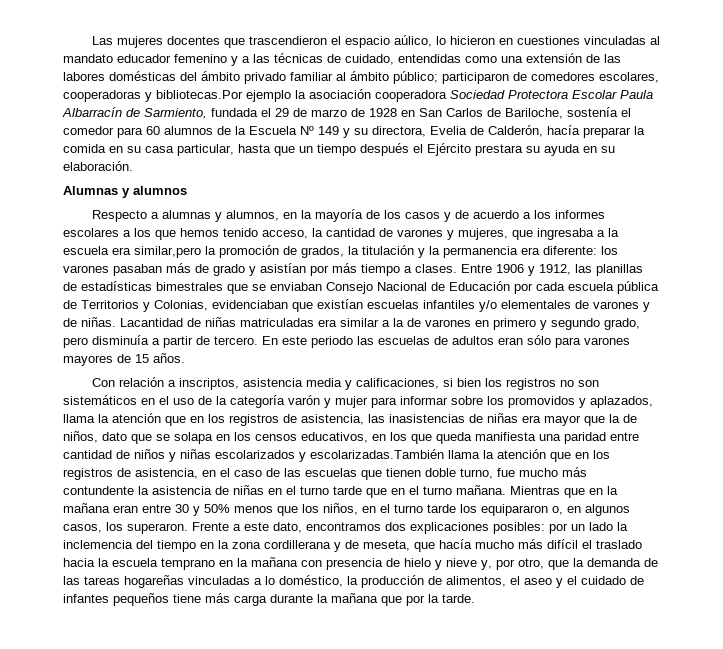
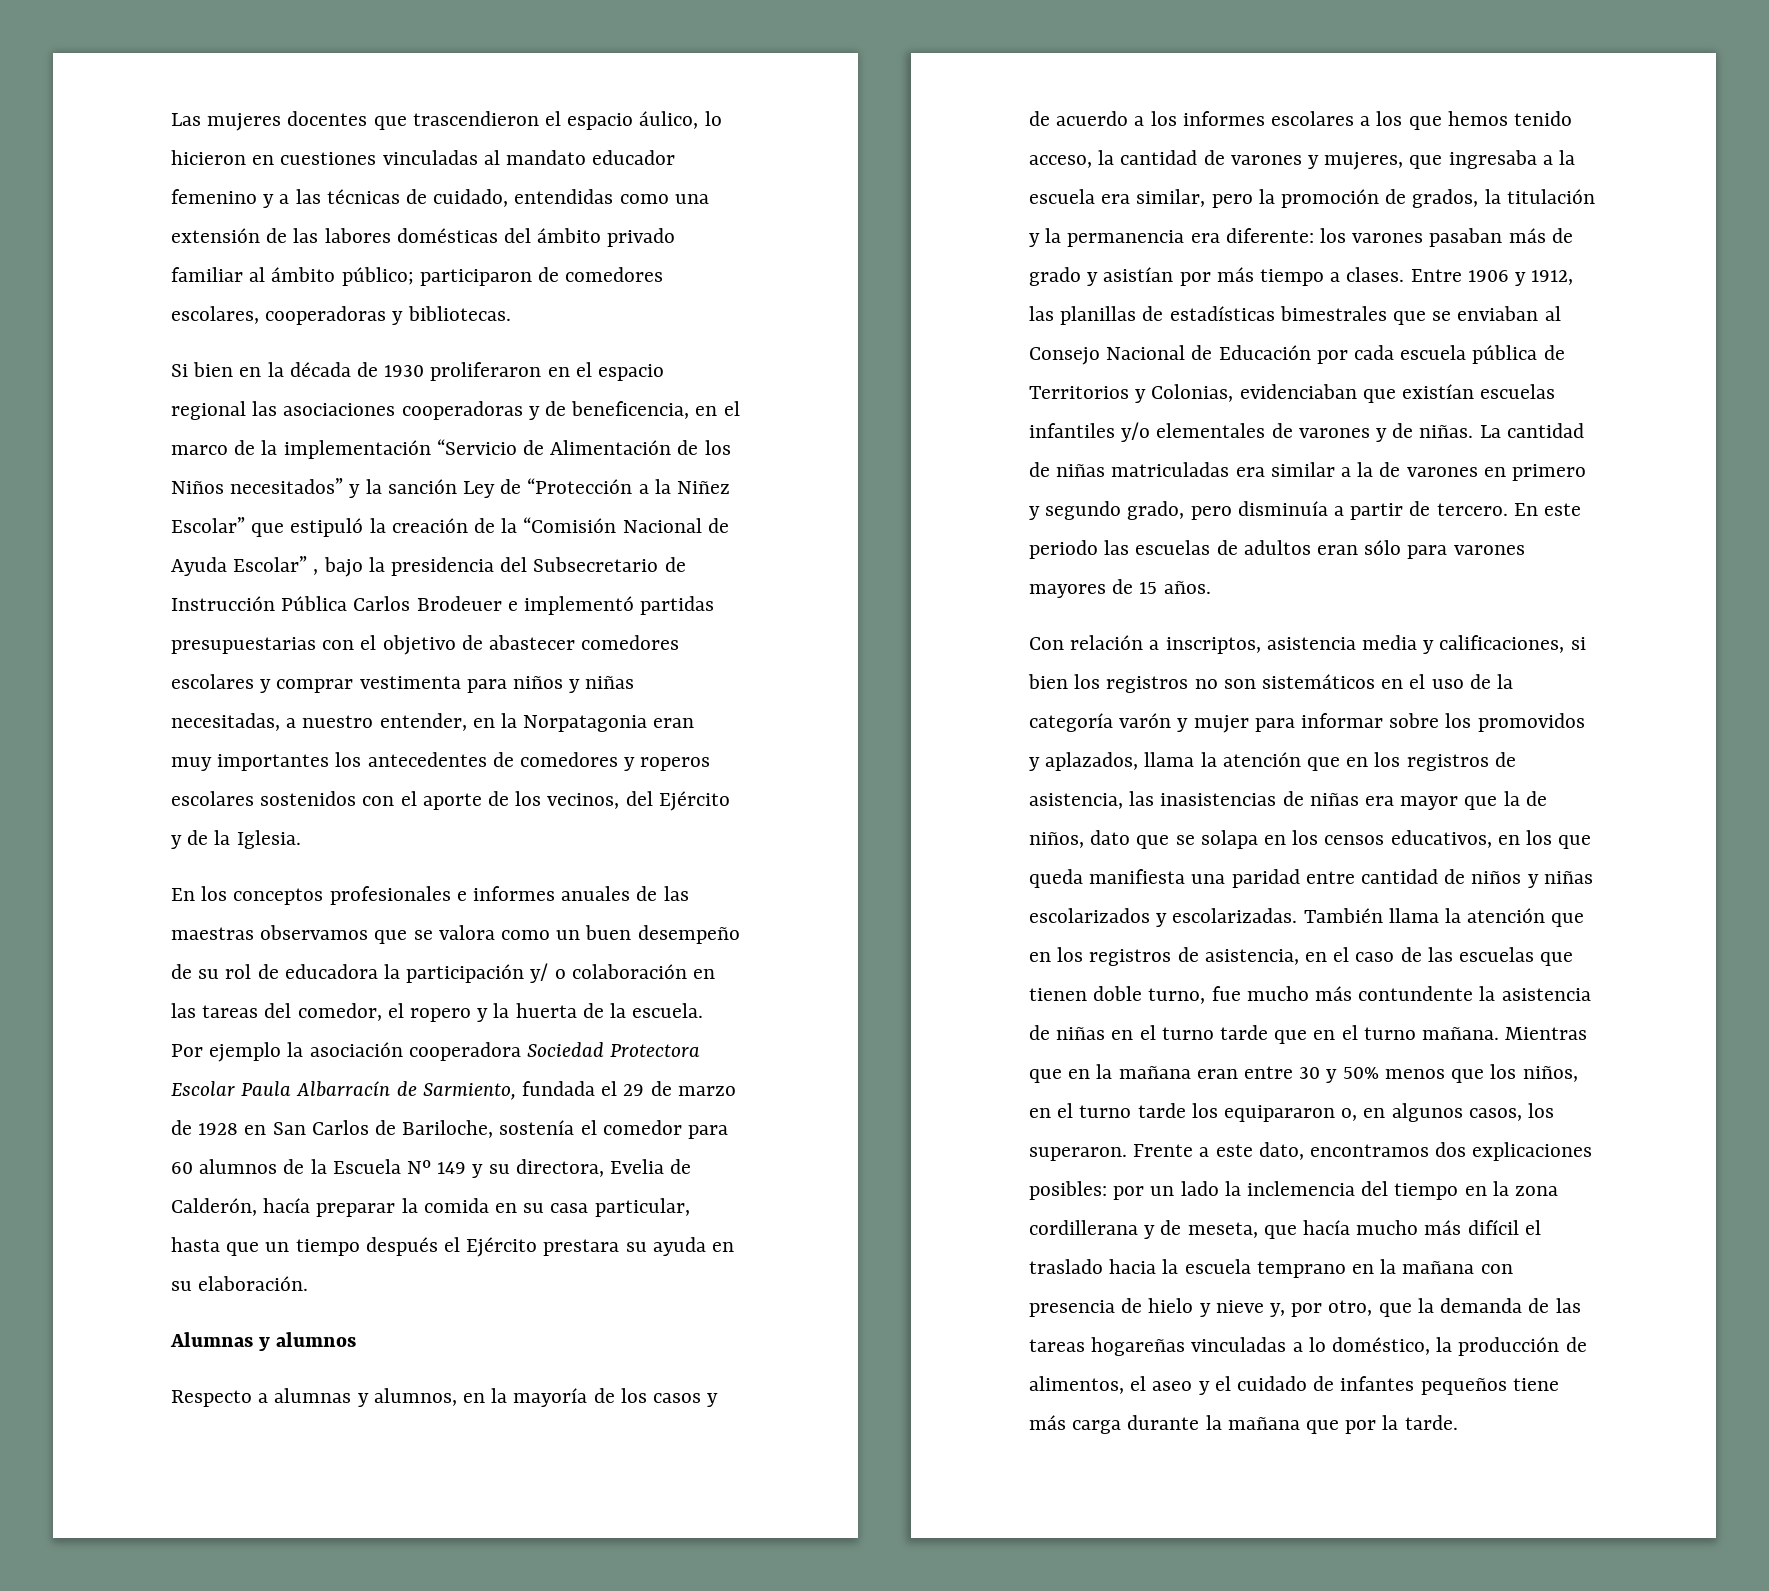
- Las mujeres docentes que trascendieron el espacio aúlico, lo hicieron en cuestiones vinculadas al mandato educador femenino y a las técnicas de cuidado, entendidas como una extensión de las labores domésticas del ámbito privado familiar al ámbito público;
+ Las mujeres docentes que trascendieron el espacio áulico, lo hicieron en cuestiones vinculadas al mandato educador femenino y a las técnicas de cuidado, entendidas como una extensión de las labores domésticas del ámbito privado familiar al ámbito público;
- participaron de comedores escolares, cooperadoras y bibliotecas.Por ejemplo la asociación cooperadora Sociedad Protectora Escolar Paula Albarracín de Sarmiento, fundada el 29 de marzo de 1928 en San Carlos de Bariloche, sostenía el comedor para 60 alumnos de la Escuela Nº 149 y su directora, Evelia de Calderón, hacía preparar la comida en su casa particular, hasta que un tiempo después el Ejército prestara su ayuda en su elaboración.
+ participaron de comedores escolares, cooperadoras y bibliotecas.
+ Si bien en la década de 1930 proliferaron en el espacio regional las asociaciones cooperadoras y de beneficencia, en el marco de la implementación “Servicio de Alimentación de los Niños necesitados” y la sanción Ley de “Protección a la Niñez Escolar” que estipuló la creación de la “Comisión Nacional de Ayuda Escolar” , bajo la presidencia del Subsecretario de Instrucción Pública Carlos Brodeuer e implementó partidas presupuestarias con el objetivo de abastecer comedores escolares y comprar vestimenta para niños y niñas necesitadas, a nuestro entender, en la Norpatagonia eran muy importantes los antecedentes de comedores y roperos escolares sostenidos con el aporte de los vecinos, del Ejército y de la Iglesia.
+ En los conceptos profesionales e informes anuales de las maestras observamos que se valora como un buen desempeño de su rol de educadora la participación y/ o colaboración en las tareas del comedor, el ropero y la huerta de la escuela. Por ejemplo la asociación cooperadora Sociedad Protectora Escolar Paula Albarracín de Sarmiento, fundada el 29 de marzo de 1928 en San Carlos de Bariloche, sostenía el comedor para 60 alumnos de la Escuela Nº 149 y su directora, Evelia de Calderón, hacía preparar la comida en su casa particular, hasta que un tiempo después el Ejército prestara su ayuda en su elaboración.
- Respecto a alumnas y alumnos, en la mayoría de los casos y de acuerdo a los informes escolares a los que hemos tenido acceso, la cantidad de varones y mujeres, que ingresaba a la escuela era similar,pero la promoción de grados, la titulación y la permanencia era diferente: los varones pasaban más de grado y asistían por más tiempo a clases.
+ Respecto a alumnas y alumnos, en la mayoría de los casos y de acuerdo a los informes escolares a los que hemos tenido acceso, la cantidad de varones y mujeres, que ingresaba a la escuela era similar, pero la promoción de grados, la titulación y la permanencia era diferente: los varones pasaban más de grado y asistían por más tiempo a clases.
- Entre 1906 y 1912, las planillas de estadísticas bimestrales que se enviaban Consejo Nacional de Educación por cada escuela pública de Territorios y Colonias, evidenciaban que existían escuelas infantiles y/o elementales de varones y de niñas.
+ Entre 1906 y 1912, las planillas de estadísticas bimestrales que se enviaban al Consejo Nacional de Educación por cada escuela pública de Territorios y Colonias, evidenciaban que existían escuelas infantiles y/o elementales de varones y de niñas.
- Lacantidad de niñas matriculadas era similar a la de varones en primero y segundo grado, pero disminuía a partir de tercero.
+ La cantidad de niñas matriculadas era similar a la de varones en primero y segundo grado, pero disminuía a partir de tercero.
- Con relación a inscriptos, asistencia media y calificaciones, si bien los registros no son sistemáticos en el uso de la categoría varón y mujer para informar sobre los promovidos y aplazados, llama la atención que en los registros de asistencia, las inasistencias de niñas era mayor que la de niños, dato que se solapa en los censos educativos, en los que queda manifiesta una paridad entre cantidad de niños y niñas escolarizados y escolarizadas.También llama la atención que en los registros de asistencia, en el caso de las escuelas que tienen doble turno, fue mucho más contundente la asistencia de niñas en el turno tarde que en el turno mañana.
+ Con relación a inscriptos, asistencia media y calificaciones, si bien los registros no son sistemáticos en el uso de la categoría varón y mujer para informar sobre los promovidos y aplazados, llama la atención que en los registros de asistencia, las inasistencias de niñas era mayor que la de niños, dato que se solapa en los censos educativos, en los que queda manifiesta una paridad entre cantidad de niños y niñas escolarizados y escolarizadas. También llama la atención que en los registros de asistencia, en el caso de las escuelas que tienen doble turno, fue mucho más contundente la asistencia de niñas en el turno tarde que en el turno mañana.

